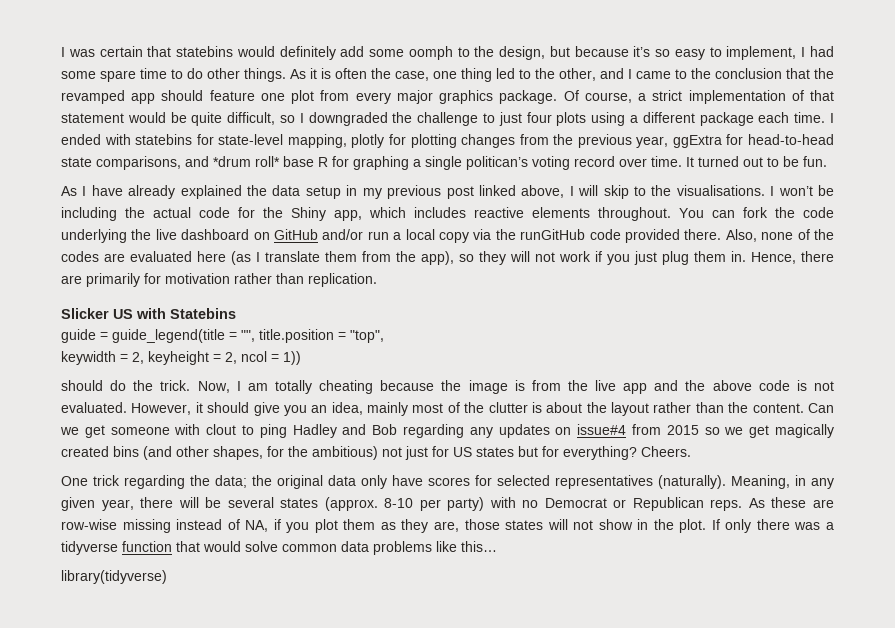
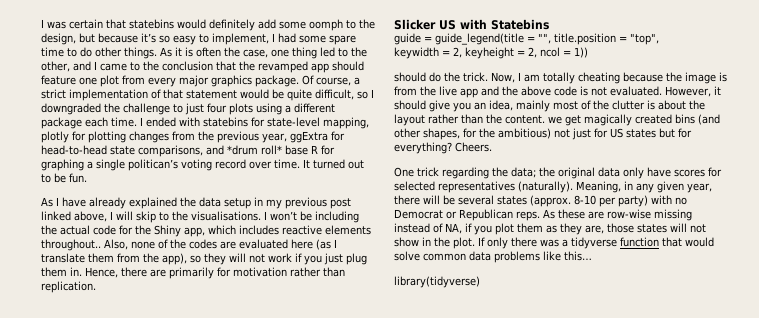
- I won’t be including the actual code for the Shiny app, which includes reactive elements throughout. You can fork the code underlying the live dashboard on GitHub and/or run a local copy via the runGitHub code provided there.
+ I won’t be including the actual code for the Shiny app, which includes reactive elements throughout..
- However, it should give you an idea, mainly most of the clutter is about the layout rather than the content. Can we get someone with clout to ping Hadley and Bob regarding any updates on issue#4 from 2015 so we get magically created bins (and other shapes, for the ambitious) not just for US states but for everything?
+ However, it should give you an idea, mainly most of the clutter is about the layout rather than the content. we get magically created bins (and other shapes, for the ambitious) not just for US states but for everything?

